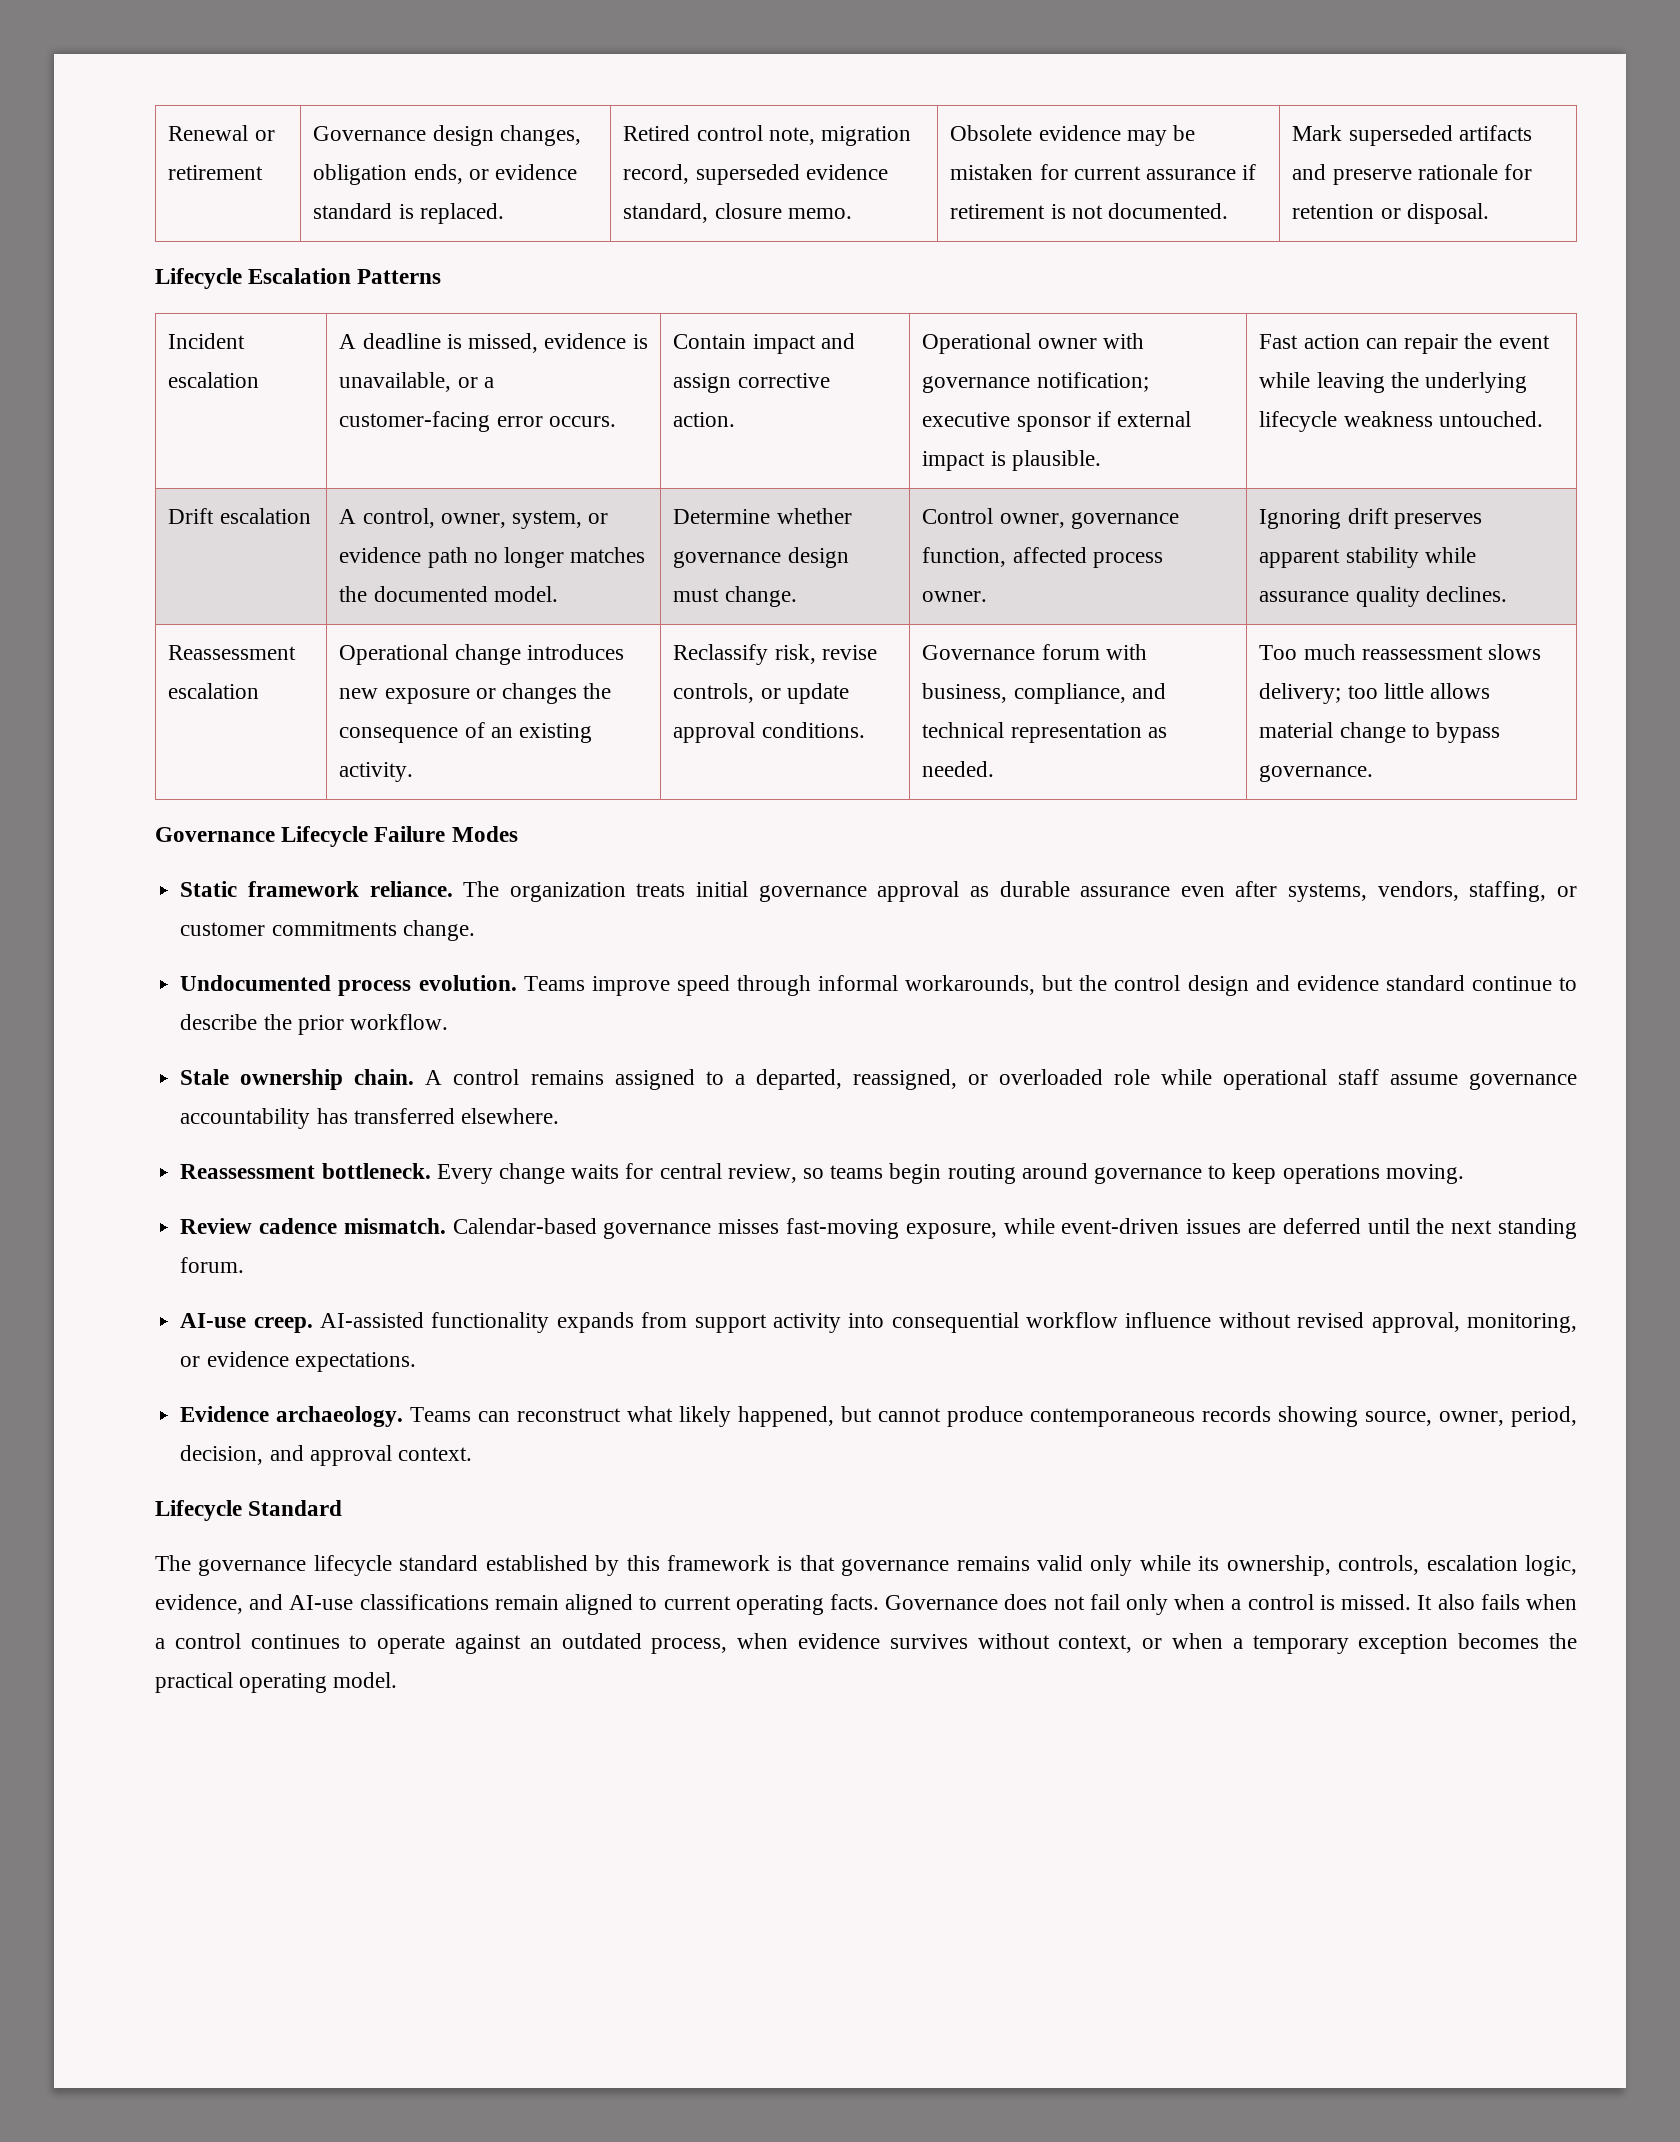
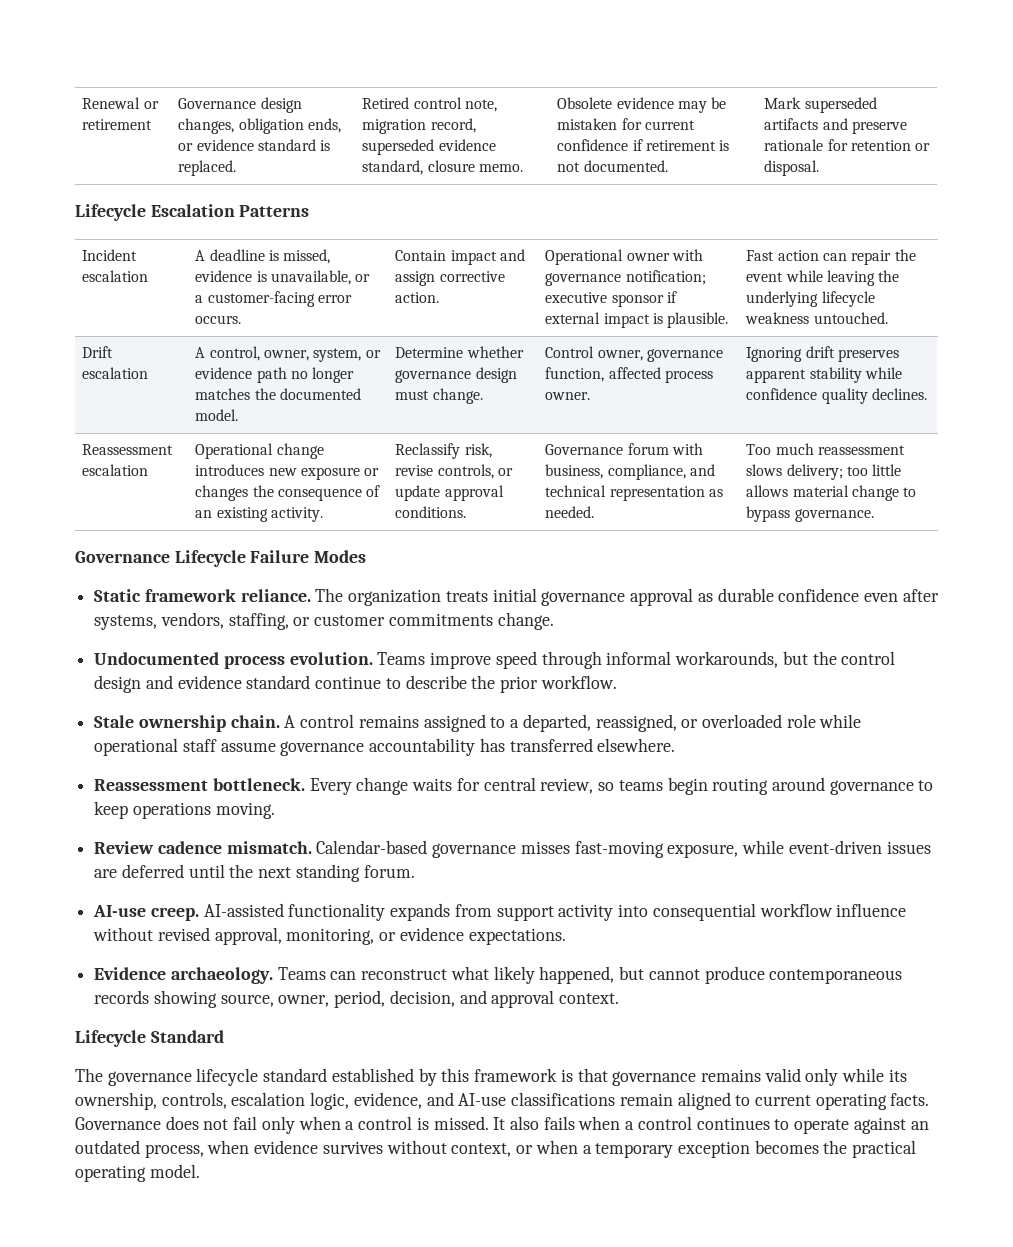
- Obsolete evidence may be mistaken for current assurance if retirement is not documented.
+ Obsolete evidence may be mistaken for current confidence if retirement is not documented.
- Drift escalation | A control, owner, system, or evidence path no longer matches the documented model. | Determine whether governance design must change. | Control owner, governance function, affected process owner. | Ignoring drift preserves apparent stability while assurance quality declines.
+ Drift escalation | A control, owner, system, or evidence path no longer matches the documented model. | Determine whether governance design must change. | Control owner, governance function, affected process owner. | Ignoring drift preserves apparent stability while confidence quality declines.
- The organization treats initial governance approval as durable assurance even after systems, vendors, staffing, or customer commitments change.
+ The organization treats initial governance approval as durable confidence even after systems, vendors, staffing, or customer commitments change.

